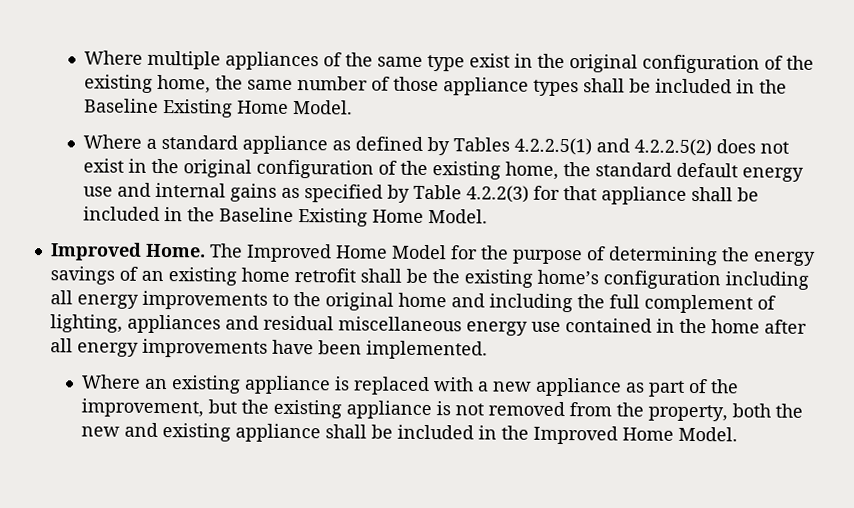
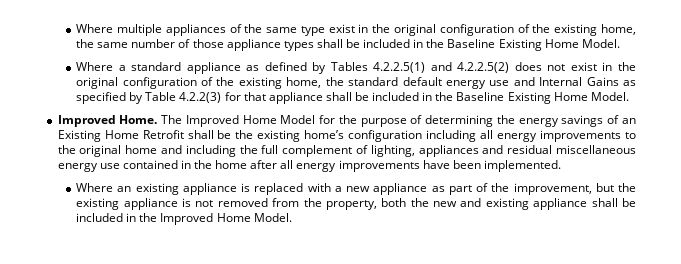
- Where a standard appliance as defined by Tables 4.2.2.5(1) and 4.2.2.5(2) does not exist in the original configuration of the existing home, the standard default energy use and internal gains as specified by Table 4.2.2(3) for that appliance shall be included in the Baseline Existing Home Model.
+ Where a standard appliance as defined by Tables 4.2.2.5(1) and 4.2.2.5(2) does not exist in the original configuration of the existing home, the standard default energy use and Internal Gains as specified by Table 4.2.2(3) for that appliance shall be included in the Baseline Existing Home Model.
- The Improved Home Model for the purpose of determining the energy savings of an existing home retrofit shall be the existing home’s configuration including all energy improvements to the original home and including the full complement of lighting, appliances and residual miscellaneous energy use contained in the home after all energy improvements have been implemented.
+ The Improved Home Model for the purpose of determining the energy savings of an Existing Home Retrofit shall be the existing home’s configuration including all energy improvements to the original home and including the full complement of lighting, appliances and residual miscellaneous energy use contained in the home after all energy improvements have been implemented.

